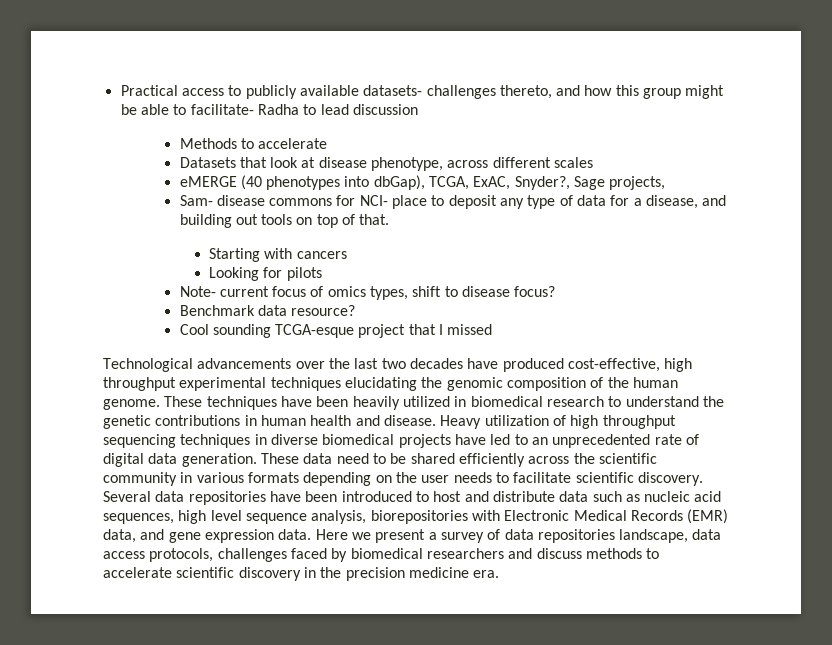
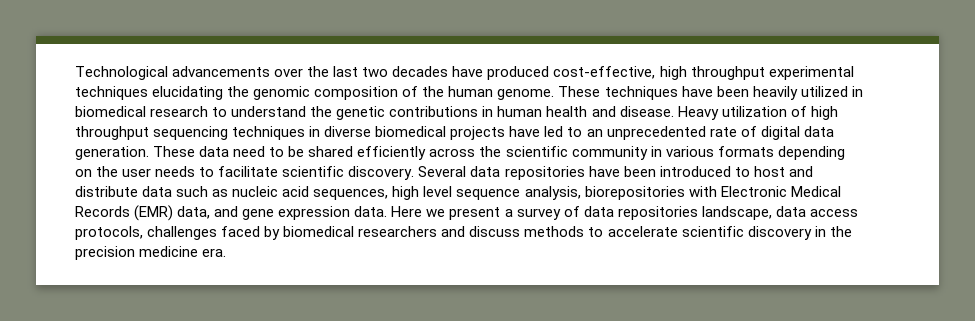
- Practical access to publicly available datasets- challenges thereto, and how this group might be able to facilitate- Radha to lead discussion
- Methods to accelerate
- Datasets that look at disease phenotype, across different scales
- eMERGE (40 phenotypes into dbGap), TCGA, ExAC, Snyder?, Sage projects,
- Sam- disease commons for NCI- place to deposit any type of data for a disease, and building out tools on top of that.
- Starting with cancers
- Looking for pilots
- Note- current focus of omics types, shift to disease focus?
- Benchmark data resource?
- Cool sounding TCGA-esque project that I missed

